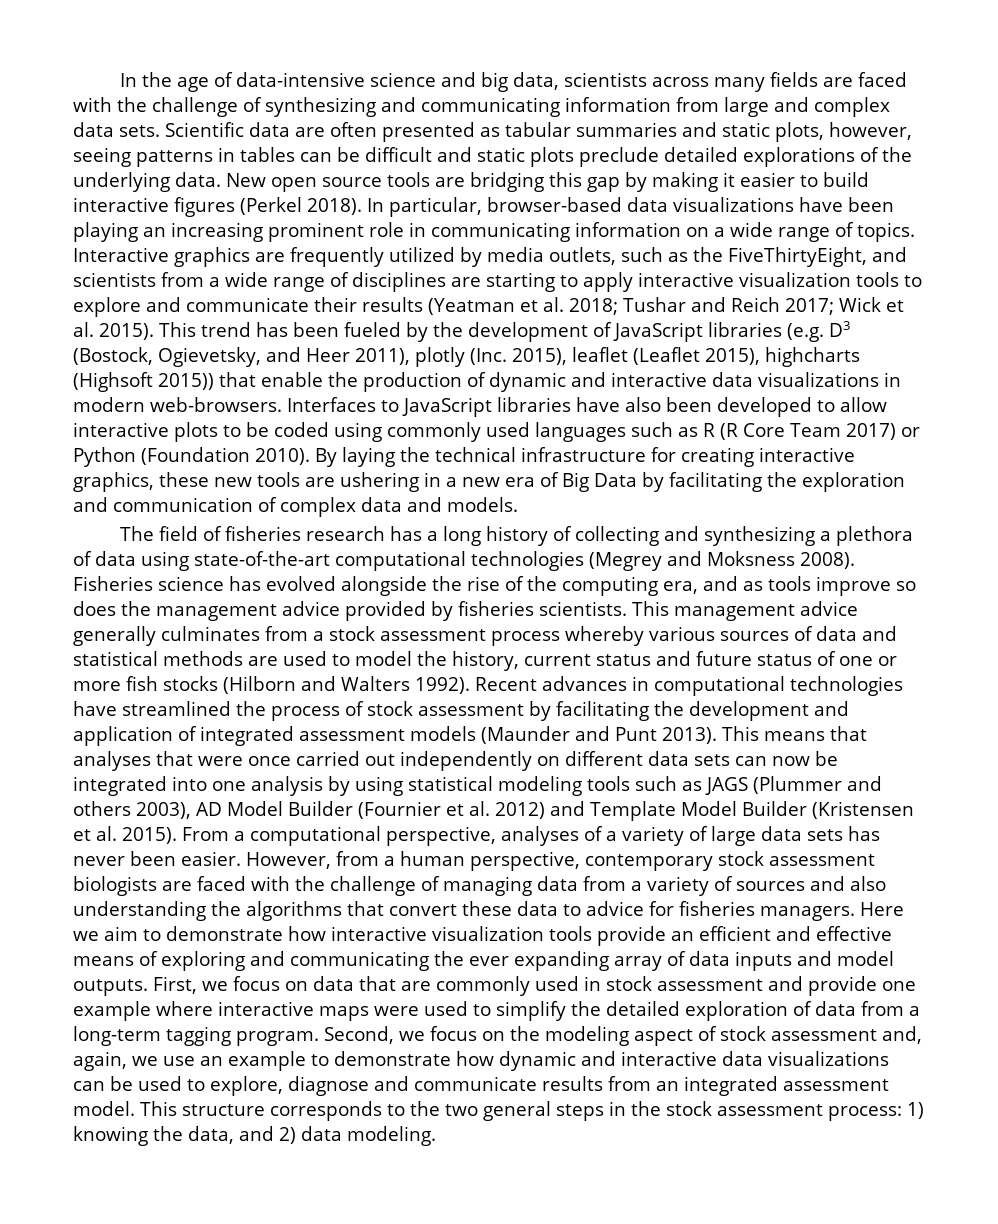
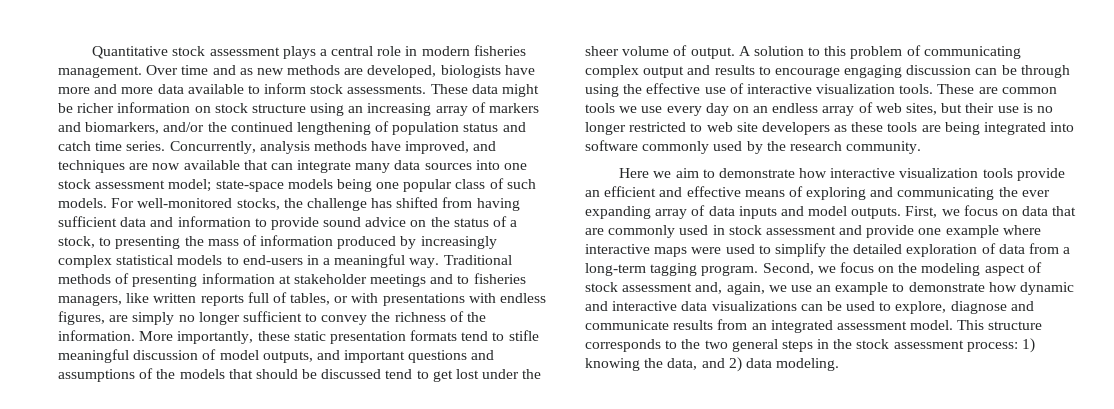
- In the age of data-intensive science and big data, scientists across many fields are faced with the challenge of synthesizing and communicating information from large and complex data sets. Scientific data are often presented as tabular summaries and static plots, however, seeing patterns in tables can be difficult and static plots preclude detailed explorations of the underlying data. New open source tools are bridging this gap by making it easier to build interactive figures (Perkel 2018). In particular, browser-based data visualizations have been playing an increasing prominent role in communicating information on a wide range of topics. Interactive graphics are frequently utilized by media outlets, such as the FiveThirtyEight, and scientists from a wide range of disciplines are starting to apply interactive visualization tools to explore and communicate their results (Yeatman et al. 2018; Tushar and Reich 2017; Wick et al. 2015). This trend has been fueled by the development of JavaScript libraries (e.g. D3 (Bostock, Ogievetsky, and Heer 2011), plotly (Inc. 2015), leaflet (Leaflet 2015), highcharts (Highsoft 2015)) that enable the production of dynamic and interactive data visualizations in modern web-browsers. Interfaces to JavaScript libraries have also been developed to allow interactive plots to be coded using commonly used languages such as R (R Core Team 2017) or Python (Foundation 2010). By laying the technical infrastructure for creating interactive graphics, these new tools are ushering in a new era of Big Data by facilitating the exploration and communication of complex data and models.
- The field of fisheries research has a long history of collecting and synthesizing a plethora of data using state-of-the-art computational technologies (Megrey and Moksness 2008). Fisheries science has evolved alongside the rise of the computing era, and as tools improve so does the management advice provided by fisheries scientists. This management advice generally culminates from a stock assessment process whereby various sources of data and statistical methods are used to model the history, current status and future status of one or more fish stocks (Hilborn and Walters 1992). Recent advances in computational technologies have streamlined the process of stock assessment by facilitating the development and application of integrated assessment models (Maunder and Punt 2013). This means that analyses that were once carried out independently on different data sets can now be integrated into one analysis by using statistical modeling tools such as JAGS (Plummer and others 2003), AD Model Builder (Fournier et al. 2012) and Template Model Builder (Kristensen et al. 2015). From a computational perspective, analyses of a variety of large data sets has never been easier. However, from a human perspective, contemporary stock assessment biologists are faced with the challenge of managing data from a variety of sources and also understanding the algorithms that convert these data to advice for fisheries managers. Here we aim to demonstrate how interactive visualization tools provide an efficient and effective means of exploring and communicating the ever expanding array of data inputs and model outputs.
+ Quantitative stock assessment plays a central role in modern fisheries management. Over time and as new methods are developed, biologists have more and more data available to inform stock assessments. These data might be richer information on stock structure using an increasing array of markers and biomarkers, and/or the continued lengthening of population status and catch time series. Concurrently, analysis methods have improved, and techniques are now available that can integrate many data sources into one stock assessment model; state-space models being one popular class of such models. For well-monitored stocks, the challenge has shifted from having sufficient data and information to provide sound advice on the status of a stock, to presenting the mass of information produced by increasingly complex statistical models to end-users in a meaningful way. Traditional methods of presenting information at stakeholder meetings and to fisheries managers, like written reports full of tables, or with presentations with endless figures, are simply no longer sufficient to convey the richness of the information. More importantly, these static presentation formats tend to stifle meaningful discussion of model outputs, and important questions and assumptions of the models that should be discussed tend to get lost under the sheer volume of output. A solution to this problem of communicating complex output and results to encourage engaging discussion can be through using the effective use of interactive visualization tools. These are common tools we use every day on an endless array of web sites, but their use is no longer restricted to web site developers as these tools are being integrated into software commonly used by the research community.
+ Here we aim to demonstrate how interactive visualization tools provide an efficient and effective means of exploring and communicating the ever expanding array of data inputs and model outputs.

